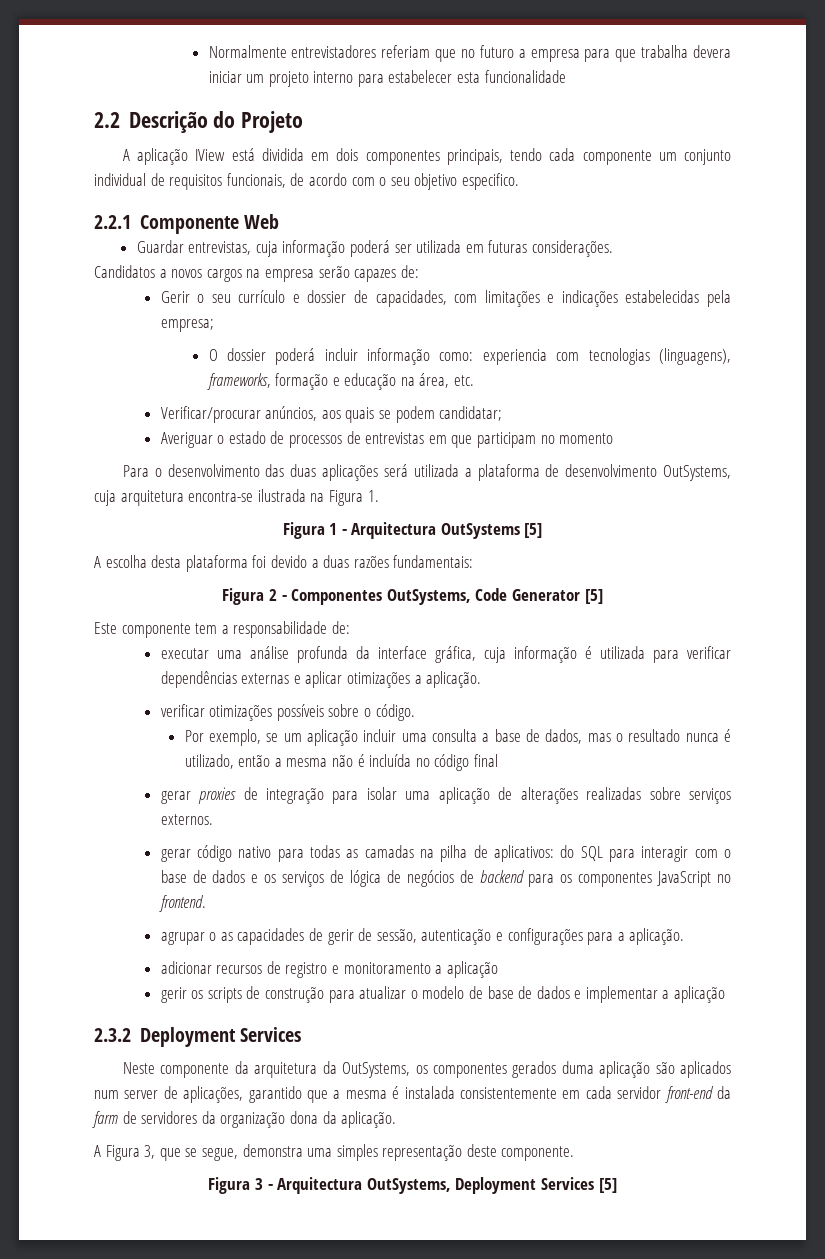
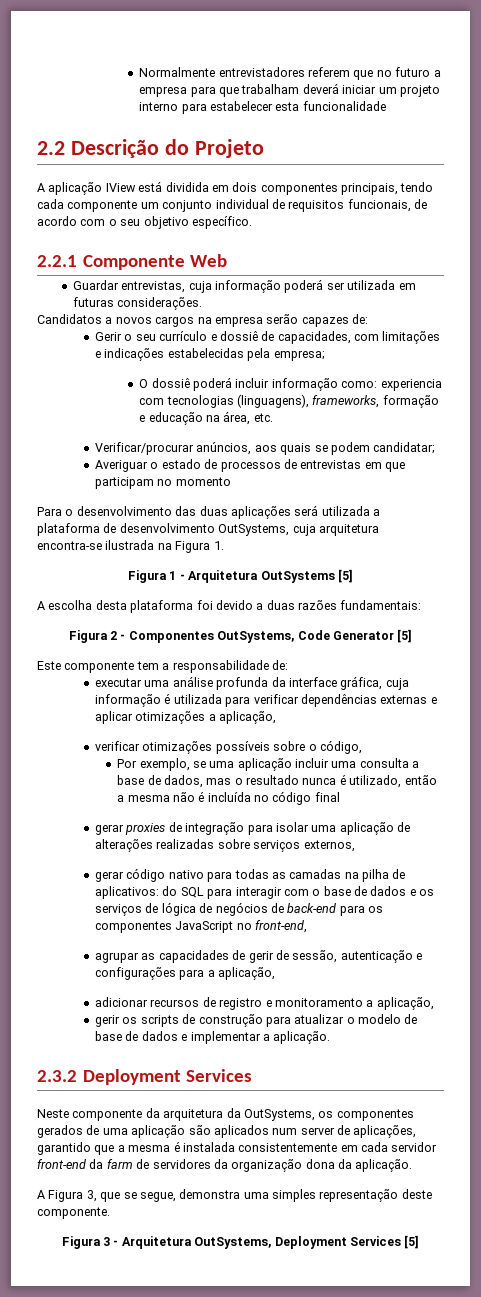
- Normalmente entrevistadores referiam que no futuro a empresa para que trabalha devera iniciar um projeto interno para estabelecer esta funcionalidade
+ Normalmente entrevistadores referem que no futuro a empresa para que trabalham deverá iniciar um projeto interno para estabelecer esta funcionalidade
- A aplicação IView está dividida em dois componentes principais, tendo cada componente um conjunto individual de requisitos funcionais, de acordo com o seu objetivo especifico.
+ A aplicação IView está dividida em dois componentes principais, tendo cada componente um conjunto individual de requisitos funcionais, de acordo com o seu objetivo específico.
- Gerir o seu currículo e dossier de capacidades, com limitações e indicações estabelecidas pela empresa;
+ Gerir o seu currículo e dossiê de capacidades, com limitações e indicações estabelecidas pela empresa;
- O dossier poderá incluir informação como: experiencia com tecnologias (linguagens), frameworks, formação e educação na área, etc.
+ O dossiê poderá incluir informação como: experiencia com tecnologias (linguagens), frameworks, formação e educação na área, etc.
- Figura 1 - Arquitectura OutSystems [5]
+ Figura 1 - Arquitetura OutSystems [5]
- executar uma análise profunda da interface gráfica, cuja informação é utilizada para verificar dependências externas e aplicar otimizações a aplicação.
+ executar uma análise profunda da interface gráfica, cuja informação é utilizada para verificar dependências externas e aplicar otimizações a aplicação,
- verificar otimizações possíveis sobre o código.
+ verificar otimizações possíveis sobre o código,
- Por exemplo, se um aplicação incluir uma consulta a base de dados, mas o resultado nunca é utilizado, então a mesma não é incluída no código final
+ Por exemplo, se uma aplicação incluir uma consulta a base de dados, mas o resultado nunca é utilizado, então a mesma não é incluída no código final
- gerar proxies de integração para isolar uma aplicação de alterações realizadas sobre serviços externos.
+ gerar proxies de integração para isolar uma aplicação de alterações realizadas sobre serviços externos,
- gerar código nativo para todas as camadas na pilha de aplicativos: do SQL para interagir com o base de dados e os serviços de lógica de negócios de backend para os componentes JavaScript no frontend.
+ gerar código nativo para todas as camadas na pilha de aplicativos: do SQL para interagir com o base de dados e os serviços de lógica de negócios de back-end para os componentes JavaScript no front-end,
- agrupar o as capacidades de gerir de sessão, autenticação e configurações para a aplicação.
+ agrupar as capacidades de gerir de sessão, autenticação e configurações para a aplicação,
- adicionar recursos de registro e monitoramento a aplicação
+ adicionar recursos de registro e monitoramento a aplicação,
- gerir os scripts de construção para atualizar o modelo de base de dados e implementar a aplicação
+ gerir os scripts de construção para atualizar o modelo de base de dados e implementar a aplicação.
- Neste componente da arquitetura da OutSystems, os componentes gerados duma aplicação são aplicados num server de aplicações, garantido que a mesma é instalada consistentemente em cada servidor front-end da farm de servidores da organização dona da aplicação.
+ Neste componente da arquitetura da OutSystems, os componentes gerados de uma aplicação são aplicados num server de aplicações, garantido que a mesma é instalada consistentemente em cada servidor front-end da farm de servidores da organização dona da aplicação.
- Figura 3 - Arquitectura OutSystems, Deployment Services [5]
+ Figura 3 - Arquitetura OutSystems, Deployment Services [5]

